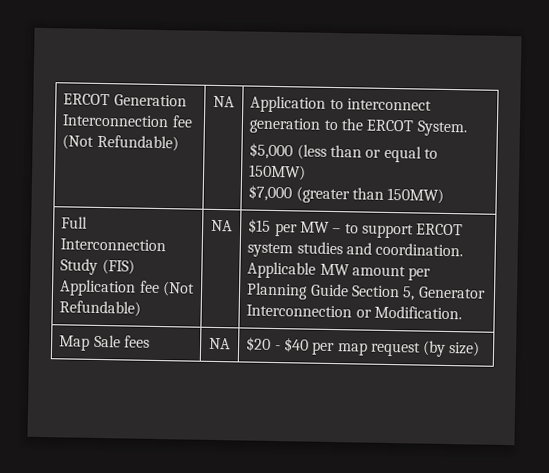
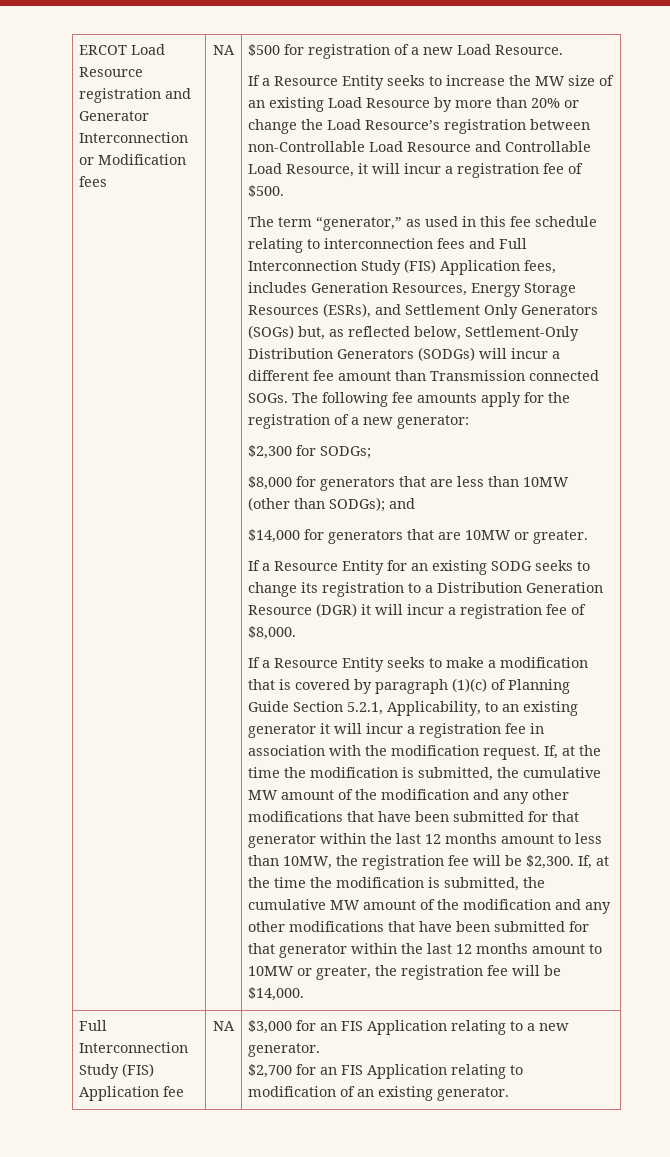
- ERCOT Generation Interconnection fee (Not Refundable) | NA | Application to interconnect generation to the ERCOT System.
- $5,000 (less than or equal to 150MW)
- $7,000 (greater than 150MW)
+ ERCOT Load Resource registration and Generator Interconnection or Modification fees | NA | $500 for registration of a new Load Resource.
+ If a Resource Entity seeks to increase the MW size of an existing Load Resource by more than 20% or change the Load Resource’s registration between non-Controllable Load Resource and Controllable Load Resource, it will incur a registration fee of $500.
+ The term “generator,” as used in this fee schedule relating to interconnection fees and Full Interconnection Study (FIS) Application fees, includes Generation Resources, Energy Storage Resources (ESRs), and Settlement Only Generators (SOGs) but, as reflected below, Settlement-Only Distribution Generators (SODGs) will incur a different fee amount than Transmission connected SOGs. The following fee amounts apply for the registration of a new generator:
+ $2,300 for SODGs;
+ $8,000 for generators that are less than 10MW (other than SODGs); and
+ $14,000 for generators that are 10MW or greater.
+ If a Resource Entity for an existing SODG seeks to change its registration to a Distribution Generation Resource (DGR) it will incur a registration fee of $8,000.
+ If a Resource Entity seeks to make a modification that is covered by paragraph (1)(c) of Planning Guide Section 5.2.1, Applicability, to an existing generator it will incur a registration fee in association with the modification request. If, at the time the modification is submitted, the cumulative MW amount of the modification and any other modifications that have been submitted for that generator within the last 12 months amount to less than 10MW, the registration fee will be $2,300. If, at the time the modification is submitted, the cumulative MW amount of the modification and any other modifications that have been submitted for that generator within the last 12 months amount to 10MW or greater, the registration fee will be $14,000.
- Full Interconnection Study (FIS) Application fee (Not Refundable) | NA | $15 per MW – to support ERCOT system studies and coordination. Applicable MW amount per Planning Guide Section 5, Generator Interconnection or Modification.
- Map Sale fees | NA | $20 - $40 per map request (by size)
+ Full Interconnection Study (FIS) Application fee | NA | $3,000 for an FIS Application relating to a new generator.
+ $2,700 for an FIS Application relating to modification of an existing generator.

